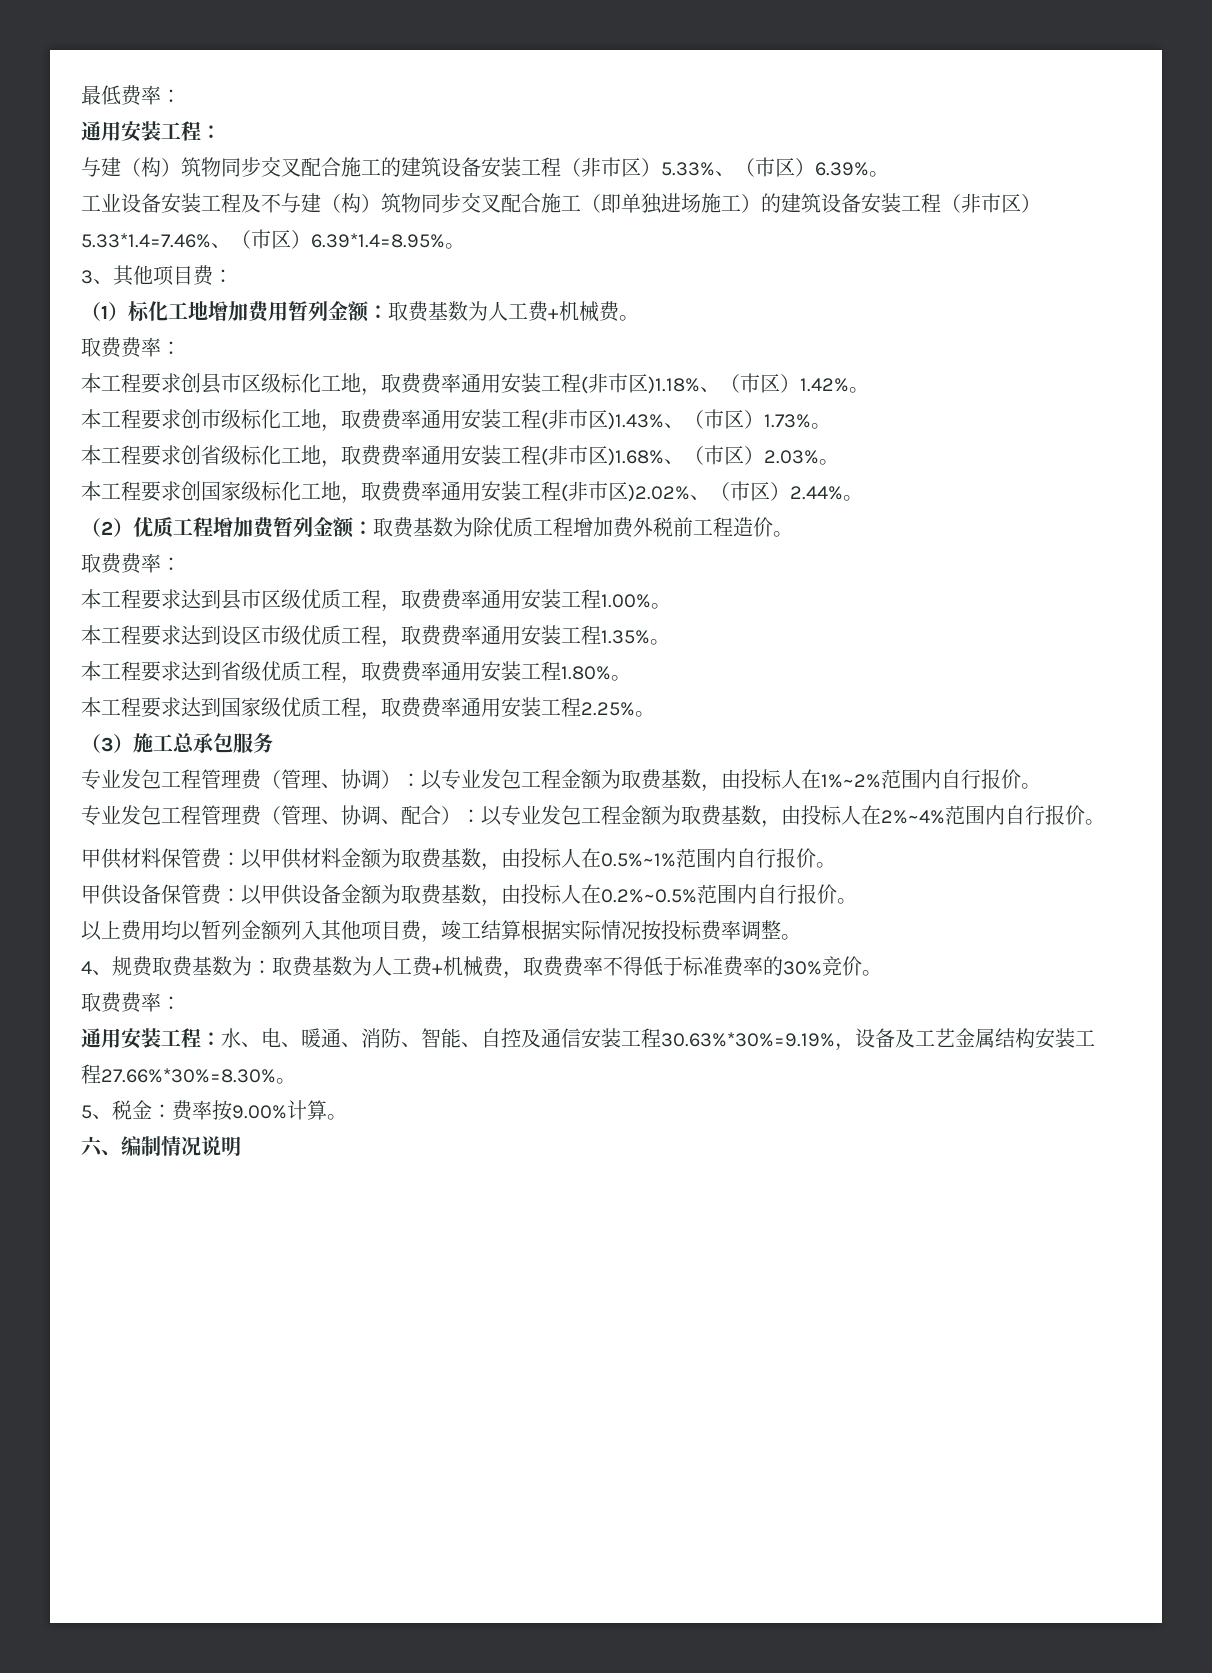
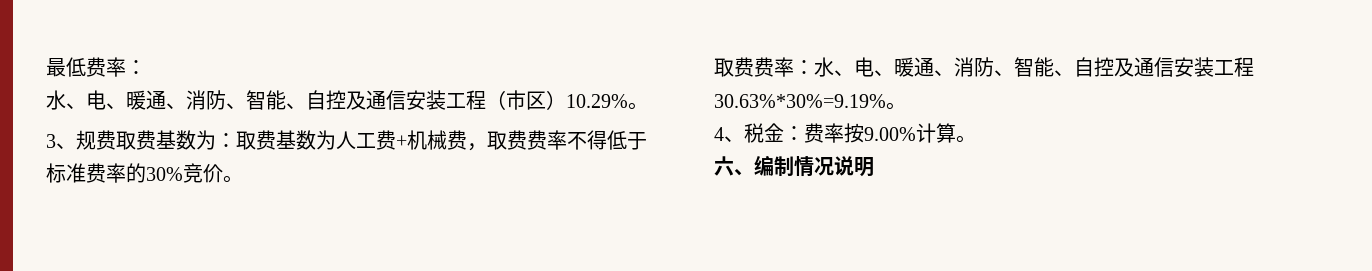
  最低费率：
- 通用安装工程：
- 与建（构）筑物同步交叉配合施工的建筑设备安装工程（非市区）5.33%、（市区）6.39%。
- 工业设备安装工程及不与建（构）筑物同步交叉配合施工（即单独进场施工）的建筑设备安装工程（非市区）5.33*1.4=7.46%、（市区）6.39*1.4=8.95%。
- 3、其他项目费：
- （1）标化工地增加费用暂列金额：取费基数为人工费+机械费。
- 取费费率：
- 本工程要求创县市区级标化工地，取费费率通用安装工程(非市区)1.18%、（市区）1.42%。
- 本工程要求创市级标化工地，取费费率通用安装工程(非市区)1.43%、（市区）1.73%。
- 本工程要求创省级标化工地，取费费率通用安装工程(非市区)1.68%、（市区）2.03%。
- 本工程要求创国家级标化工地，取费费率通用安装工程(非市区)2.02%、（市区）2.44%。
- （2）优质工程增加费暂列金额：取费基数为除优质工程增加费外税前工程造价。
- 取费费率：
- 本工程要求达到县市区级优质工程，取费费率通用安装工程1.00%。
- 本工程要求达到设区市级优质工程，取费费率通用安装工程1.35%。
- 本工程要求达到省级优质工程，取费费率通用安装工程1.80%。
- 本工程要求达到国家级优质工程，取费费率通用安装工程2.25%。
- （3）施工总承包服务
- 专业发包工程管理费（管理、协调）：以专业发包工程金额为取费基数，由投标人在1%~2%范围内自行报价。
- 专业发包工程管理费（管理、协调、配合）：以专业发包工程金额为取费基数，由投标人在2%~4%范围内自行报价。
- 甲供材料保管费：以甲供材料金额为取费基数，由投标人在0.5%~1%范围内自行报价。
- 甲供设备保管费：以甲供设备金额为取费基数，由投标人在0.2%~0.5%范围内自行报价。
- 以上费用均以暂列金额列入其他项目费，竣工结算根据实际情况按投标费率调整。
- 4、规费取费基数为：取费基数为人工费+机械费，取费费率不得低于标准费率的30%竞价。
- 取费费率：
- 通用安装工程：水、电、暖通、消防、智能、自控及通信安装工程30.63%*30%=9.19%，设备及工艺金属结构安装工程27.66%*30%=8.30%。
- 5、税金：费率按9.00%计算。
+ 水、电、暖通、消防、智能、自控及通信安装工程（市区）10.29%。
+ 3、规费取费基数为：取费基数为人工费+机械费，取费费率不得低于标准费率的30%竞价。
+ 取费费率：水、电、暖通、消防、智能、自控及通信安装工程30.63%*30%=9.19%。
+ 4、税金：费率按9.00%计算。

